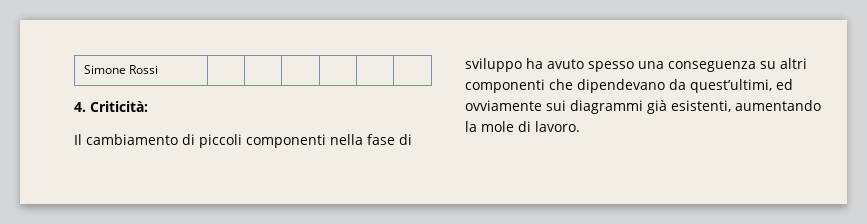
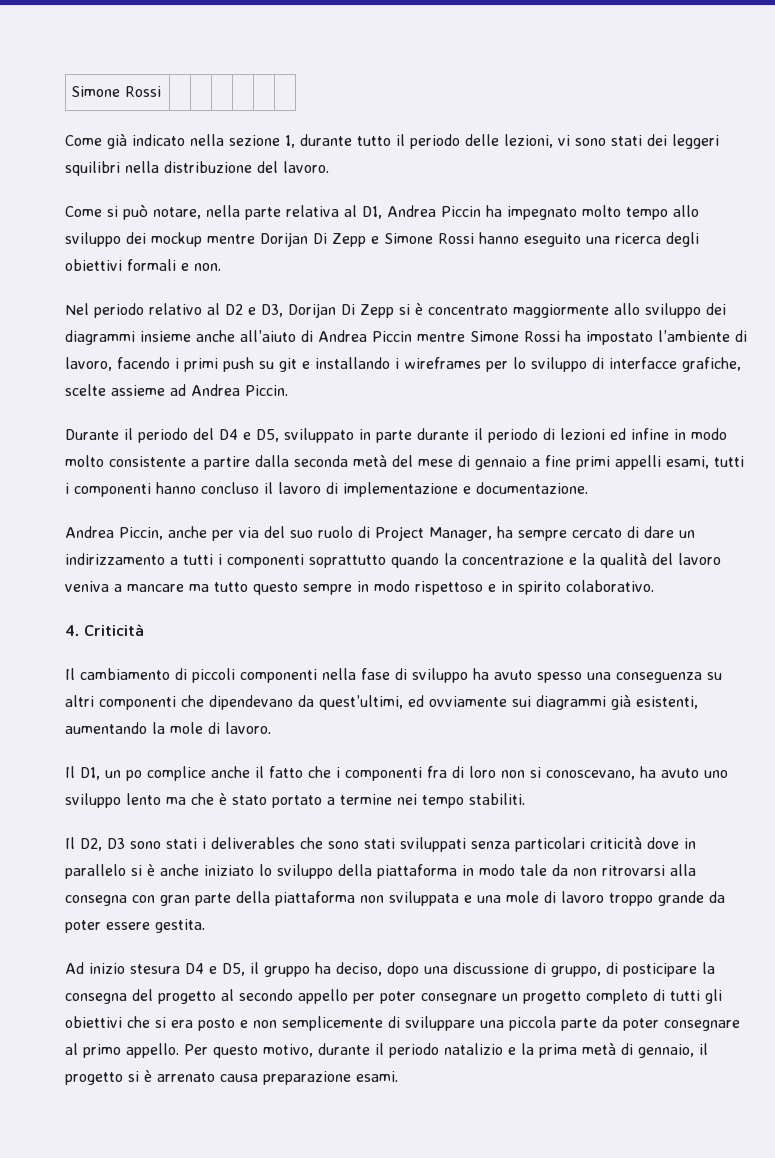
+ Come già indicato nella sezione 1, durante tutto il periodo delle lezioni, vi sono stati dei leggeri squilibri nella distribuzione del lavoro.
+ Come si può notare, nella parte relativa al D1, Andrea Piccin ha impegnato molto tempo allo sviluppo dei mockup mentre Dorijan Di Zepp e Simone Rossi hanno eseguito una ricerca degli obiettivi formali e non.
+ Nel periodo relativo al D2 e D3, Dorijan Di Zepp si è concentrato maggiormente allo sviluppo dei diagrammi insieme anche all’aiuto di Andrea Piccin mentre Simone Rossi ha impostato l’ambiente di lavoro, facendo i primi push su git e installando i wireframes per lo sviluppo di interfacce grafiche, scelte assieme ad Andrea Piccin.
+ Durante il periodo del D4 e D5, sviluppato in parte durante il periodo di lezioni ed infine in modo molto consistente a partire dalla seconda metà del mese di gennaio a fine primi appelli esami, tutti i componenti hanno concluso il lavoro di implementazione e documentazione.
+ Andrea Piccin, anche per via del suo ruolo di Project Manager, ha sempre cercato di dare un indirizzamento a tutti i componenti soprattutto quando la concentrazione e la qualità del lavoro veniva a mancare ma tutto questo sempre in modo rispettoso e in spirito colaborativo.
- 4. Criticità:
+ 4. Criticità
+ Il D1, un po complice anche il fatto che i componenti fra di loro non si conoscevano, ha avuto uno sviluppo lento ma che è stato portato a termine nei tempo stabiliti.
+ Il D2, D3 sono stati i deliverables che sono stati sviluppati senza particolari criticità dove in parallelo si è anche iniziato lo sviluppo della piattaforma in modo tale da non ritrovarsi alla consegna con gran parte della piattaforma non sviluppata e una mole di lavoro troppo grande da poter essere gestita.
+ Ad inizio stesura D4 e D5, il gruppo ha deciso, dopo una discussione di gruppo, di posticipare la consegna del progetto al secondo appello per poter consegnare un progetto completo di tutti gli obiettivi che si era posto e non semplicemente di sviluppare una piccola parte da poter consegnare al primo appello. Per questo motivo, durante il periodo natalizio e la prima metà di gennaio, il progetto si è arrenato causa preparazione esami.

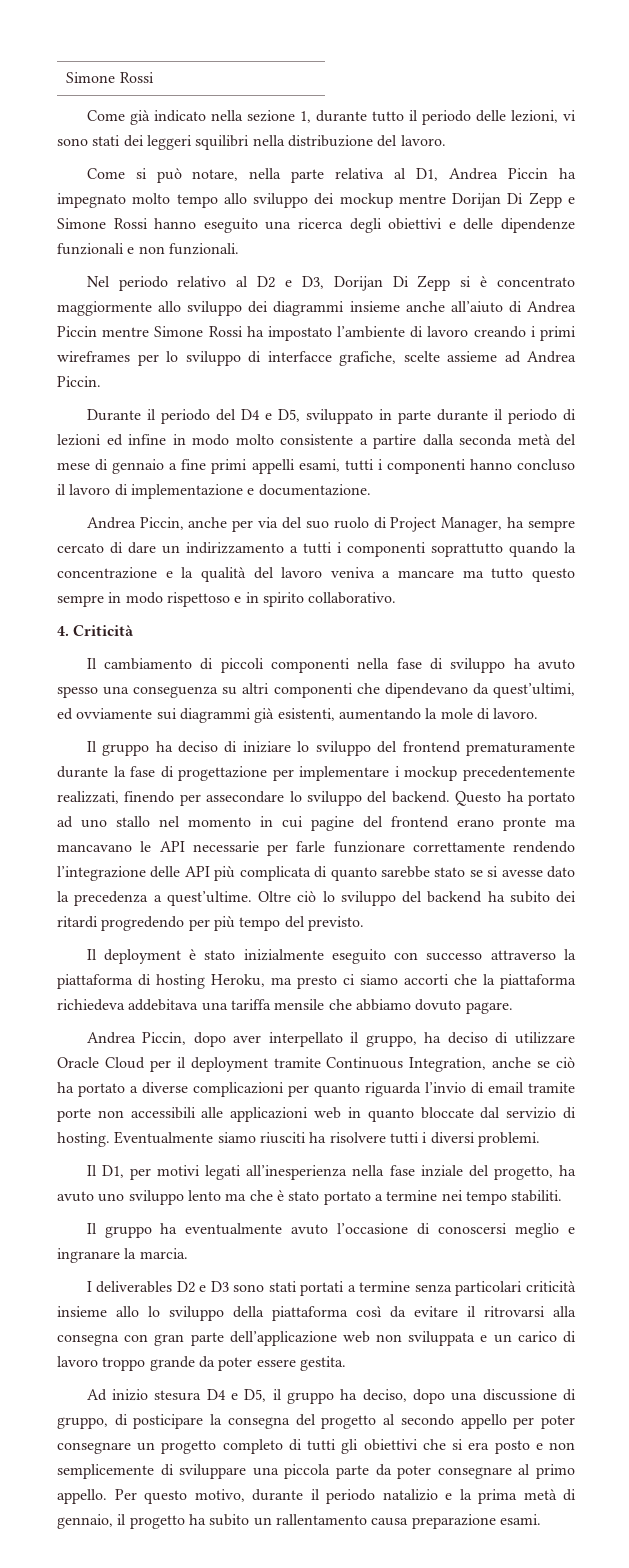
- Come si può notare, nella parte relativa al D1, Andrea Piccin ha impegnato molto tempo allo sviluppo dei mockup mentre Dorijan Di Zepp e Simone Rossi hanno eseguito una ricerca degli obiettivi formali e non.
+ Come si può notare, nella parte relativa al D1, Andrea Piccin ha impegnato molto tempo allo sviluppo dei mockup mentre Dorijan Di Zepp e Simone Rossi hanno eseguito una ricerca degli obiettivi e delle dipendenze funzionali e non funzionali.
- Nel periodo relativo al D2 e D3, Dorijan Di Zepp si è concentrato maggiormente allo sviluppo dei diagrammi insieme anche all’aiuto di Andrea Piccin mentre Simone Rossi ha impostato l’ambiente di lavoro, facendo i primi push su git e installando i wireframes per lo sviluppo di interfacce grafiche, scelte assieme ad Andrea Piccin.
+ Nel periodo relativo al D2 e D3, Dorijan Di Zepp si è concentrato maggiormente allo sviluppo dei diagrammi insieme anche all’aiuto di Andrea Piccin mentre Simone Rossi ha impostato l’ambiente di lavoro creando i primi wireframes per lo sviluppo di interfacce grafiche, scelte assieme ad Andrea Piccin.
- Andrea Piccin, anche per via del suo ruolo di Project Manager, ha sempre cercato di dare un indirizzamento a tutti i componenti soprattutto quando la concentrazione e la qualità del lavoro veniva a mancare ma tutto questo sempre in modo rispettoso e in spirito colaborativo.
+ Andrea Piccin, anche per via del suo ruolo di Project Manager, ha sempre cercato di dare un indirizzamento a tutti i componenti soprattutto quando la concentrazione e la qualità del lavoro veniva a mancare ma tutto questo sempre in modo rispettoso e in spirito collaborativo.
- Il D1, un po complice anche il fatto che i componenti fra di loro non si conoscevano, ha avuto uno sviluppo lento ma che è stato portato a termine nei tempo stabiliti.
+ Il gruppo ha deciso di iniziare lo sviluppo del frontend prematuramente durante la fase di progettazione per implementare i mockup precedentemente realizzati, finendo per assecondare lo sviluppo del backend. Questo ha portato ad uno stallo nel momento in cui pagine del frontend erano pronte ma mancavano le API necessarie per farle funzionare correttamente rendendo l’integrazione delle API più complicata di quanto sarebbe stato se si avesse dato la precedenza a quest’ultime. Oltre ciò lo sviluppo del backend ha subito dei ritardi progredendo per più tempo del previsto.
+ Il deployment è stato inizialmente eseguito con successo attraverso la piattaforma di hosting Heroku, ma presto ci siamo accorti che la piattaforma richiedeva addebitava una tariffa mensile che abbiamo dovuto pagare.
+ Andrea Piccin, dopo aver interpellato il gruppo, ha deciso di utilizzare Oracle Cloud per il deployment tramite Continuous Integration, anche se ciò ha portato a diverse complicazioni per quanto riguarda l’invio di email tramite porte non accessibili alle applicazioni web in quanto bloccate dal servizio di hosting. Eventualmente siamo riusciti ha risolvere tutti i diversi problemi.
+ Il D1, per motivi legati all’inesperienza nella fase inziale del progetto, ha avuto uno sviluppo lento ma che è stato portato a termine nei tempo stabiliti.
- Il D2, D3 sono stati i deliverables che sono stati sviluppati senza particolari criticità dove in parallelo si è anche iniziato lo sviluppo della piattaforma in modo tale da non ritrovarsi alla consegna con gran parte della piattaforma non sviluppata e una mole di lavoro troppo grande da poter essere gestita.
+ Il gruppo ha eventualmente avuto l’occasione di conoscersi meglio e ingranare la marcia.
+ I deliverables D2 e D3 sono stati portati a termine senza particolari criticità insieme allo lo sviluppo della piattaforma così da evitare il ritrovarsi alla consegna con gran parte dell’applicazione web non sviluppata e un carico di lavoro troppo grande da poter essere gestita.
- Per questo motivo, durante il periodo natalizio e la prima metà di gennaio, il progetto si è arrenato causa preparazione esami.
+ Per questo motivo, durante il periodo natalizio e la prima metà di gennaio, il progetto ha subito un rallentamento causa preparazione esami.

